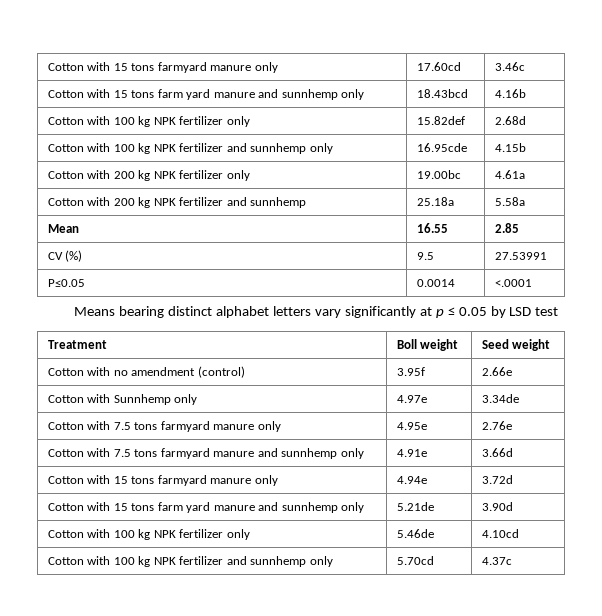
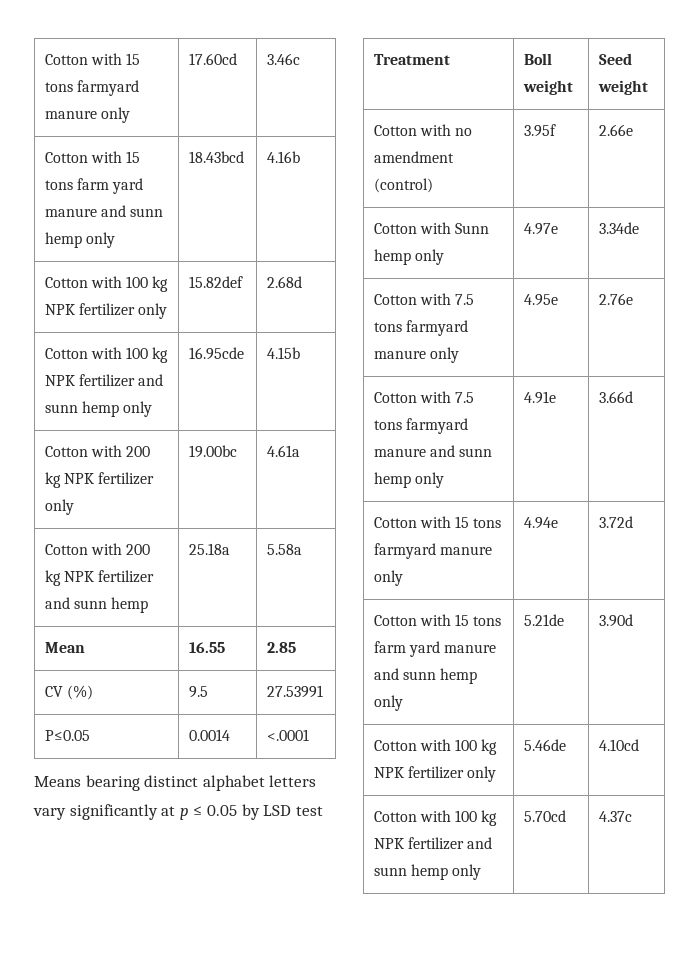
- Cotton with 15 tons farm yard manure and sunnhemp only | 18.43bcd | 4.16b
+ Cotton with 15 tons farm yard manure and sunn hemp only | 18.43bcd | 4.16b
- Cotton with 100 kg NPK fertilizer and sunnhemp only | 16.95cde | 4.15b
+ Cotton with 100 kg NPK fertilizer and sunn hemp only | 16.95cde | 4.15b
- Cotton with 200 kg NPK fertilizer and sunnhemp | 25.18a | 5.58a
+ Cotton with 200 kg NPK fertilizer and sunn hemp | 25.18a | 5.58a
- Cotton with Sunnhemp only | 4.97e | 3.34de
+ Cotton with Sunn hemp only | 4.97e | 3.34de
- Cotton with 7.5 tons farmyard manure and sunnhemp only | 4.91e | 3.66d
+ Cotton with 7.5 tons farmyard manure and sunn hemp only | 4.91e | 3.66d
- Cotton with 15 tons farm yard manure and sunnhemp only | 5.21de | 3.90d
+ Cotton with 15 tons farm yard manure and sunn hemp only | 5.21de | 3.90d
- Cotton with 100 kg NPK fertilizer and sunnhemp only | 5.70cd | 4.37c
+ Cotton with 100 kg NPK fertilizer and sunn hemp only | 5.70cd | 4.37c

